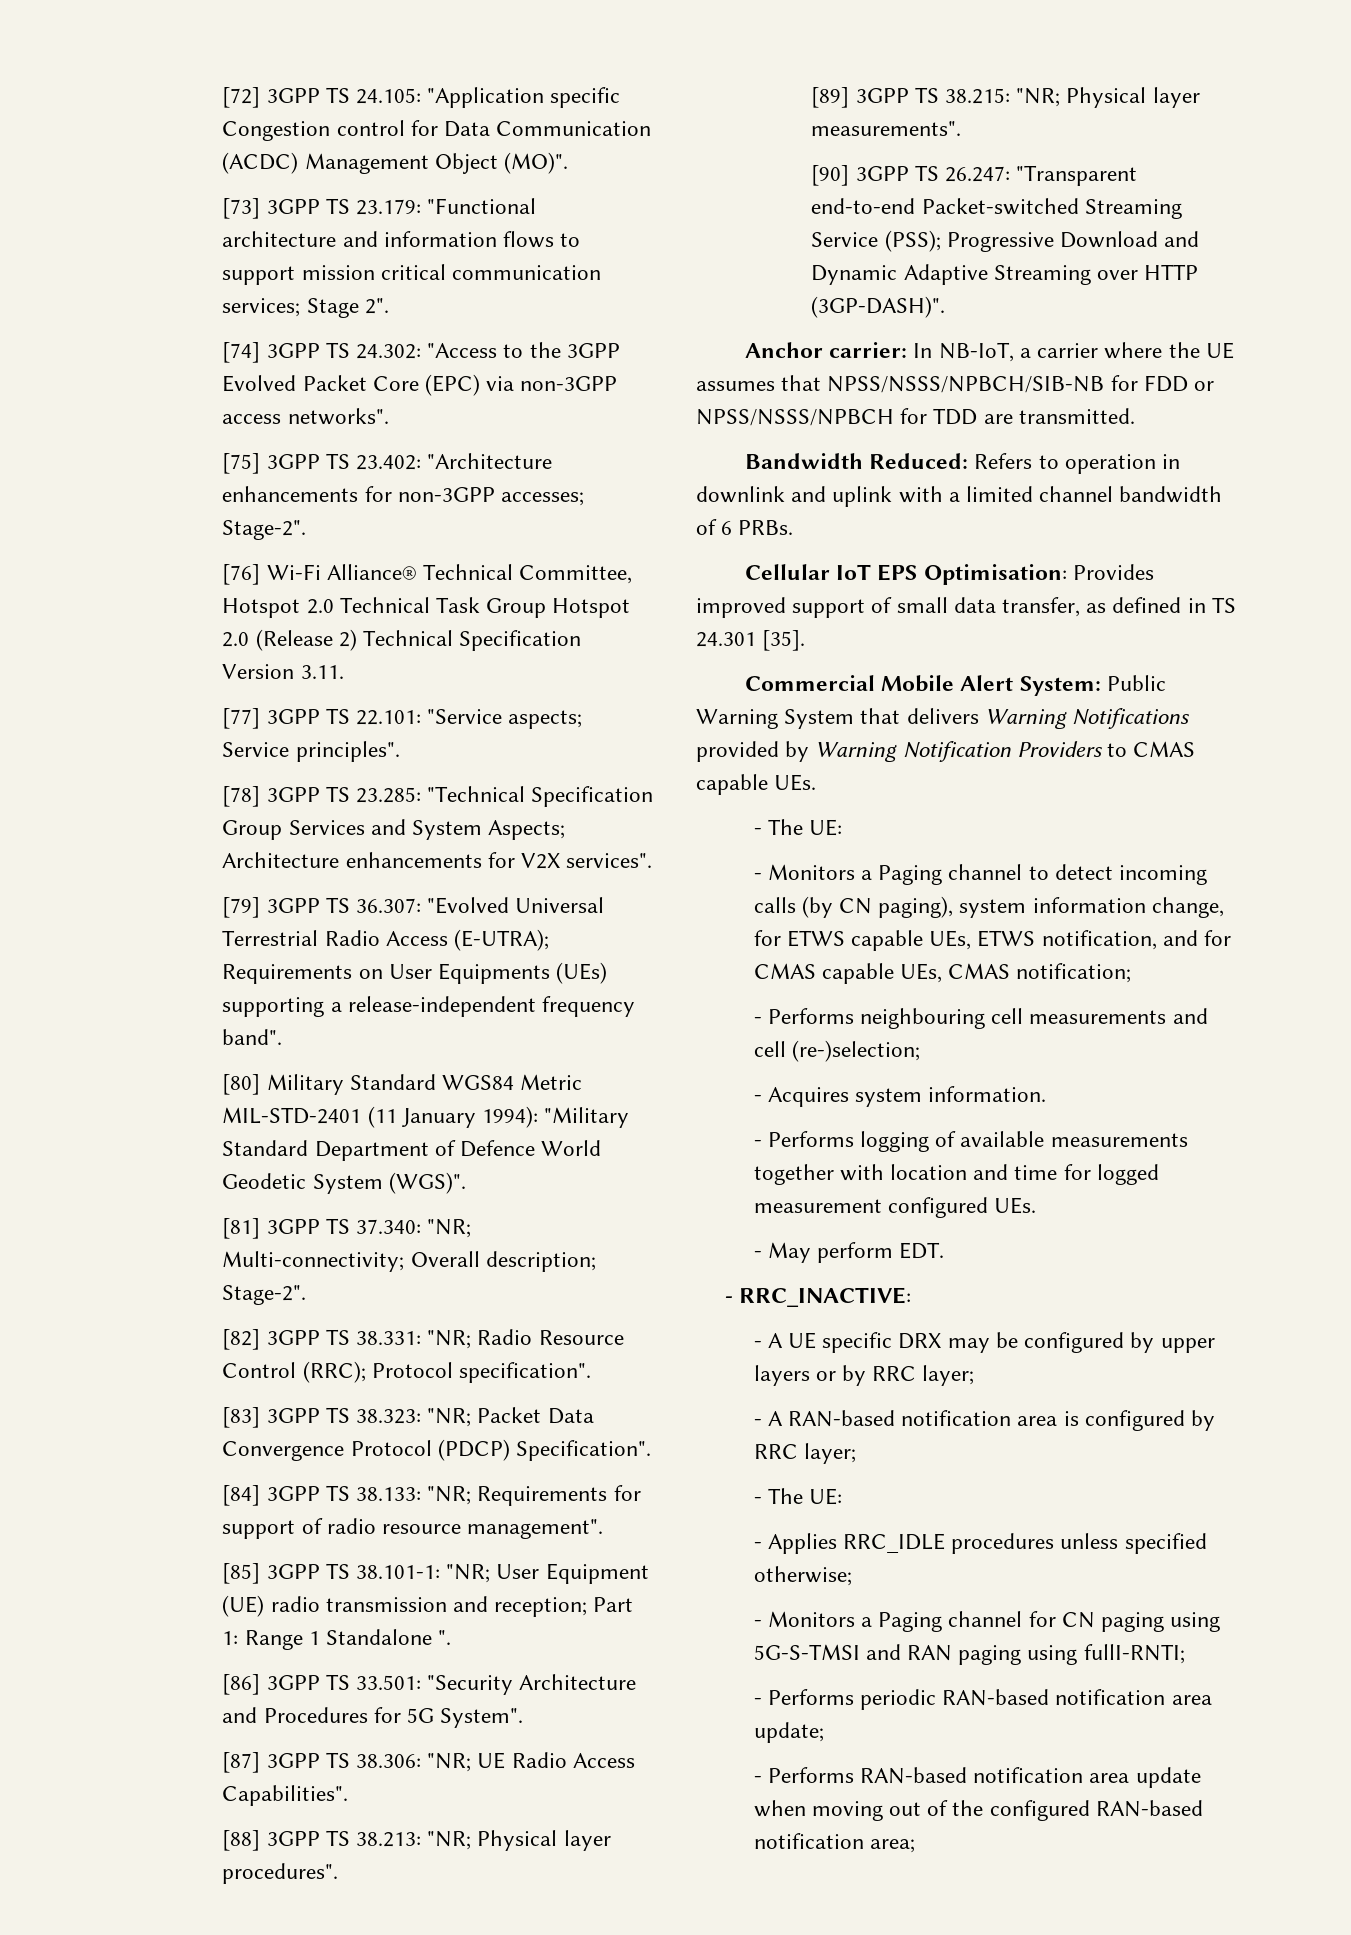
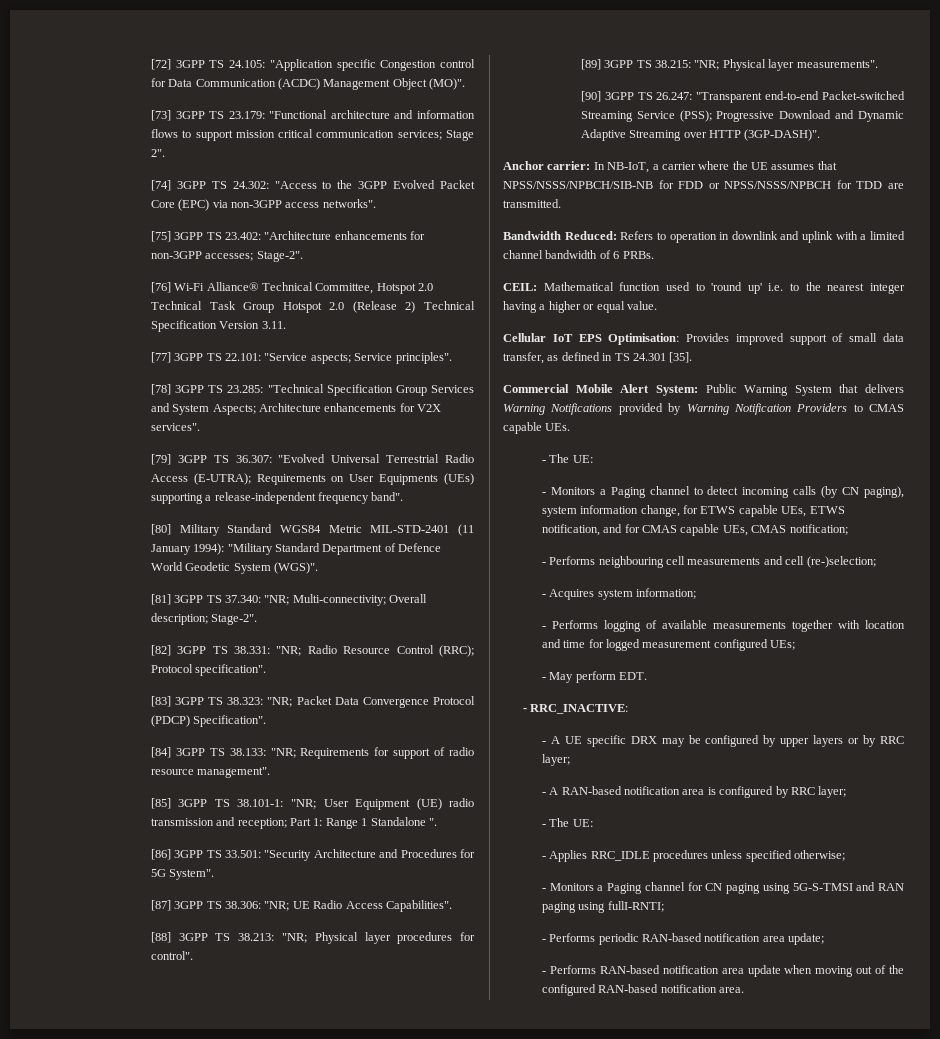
- [88] 3GPP TS 38.213: "NR; Physical layer procedures".
+ [88] 3GPP TS 38.213: "NR; Physical layer procedures for control".
+ CEIL: Mathematical function used to 'round up' i.e. to the nearest integer having a higher or equal value.
- - Acquires system information.
+ - Acquires system information;
- - Performs logging of available measurements together with location and time for logged measurement configured UEs.
+ - Performs logging of available measurements together with location and time for logged measurement configured UEs;
- - Performs RAN-based notification area update when moving out of the configured RAN-based notification area;
+ - Performs RAN-based notification area update when moving out of the configured RAN-based notification area.

